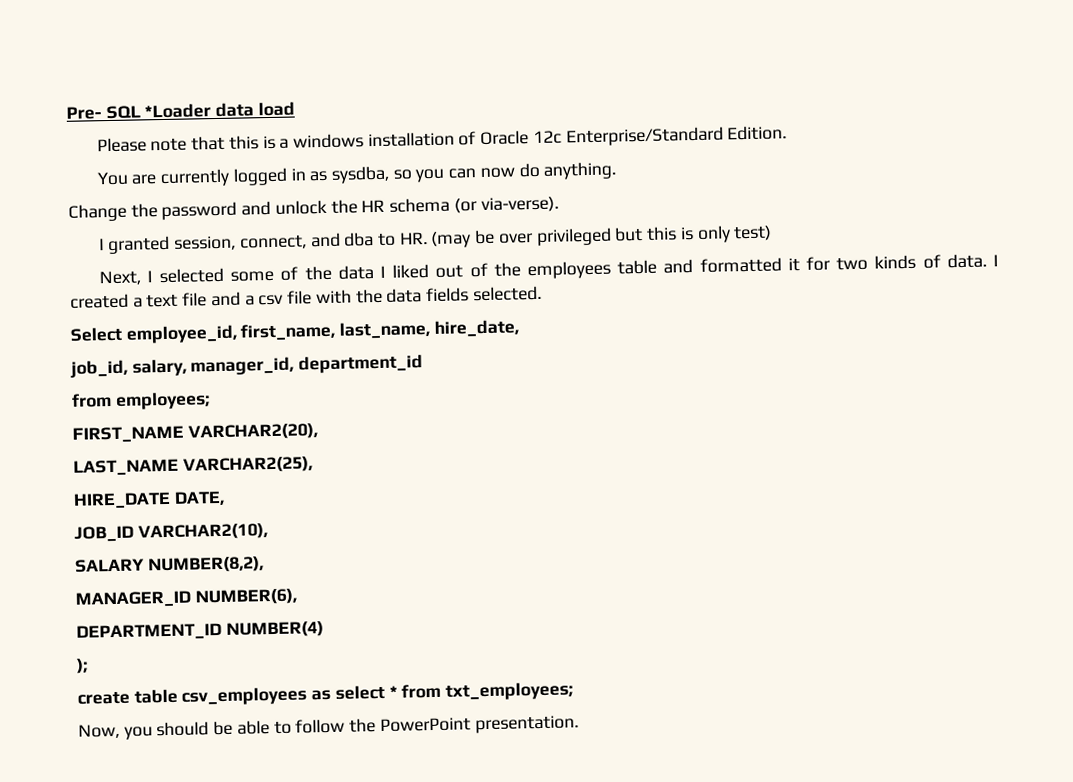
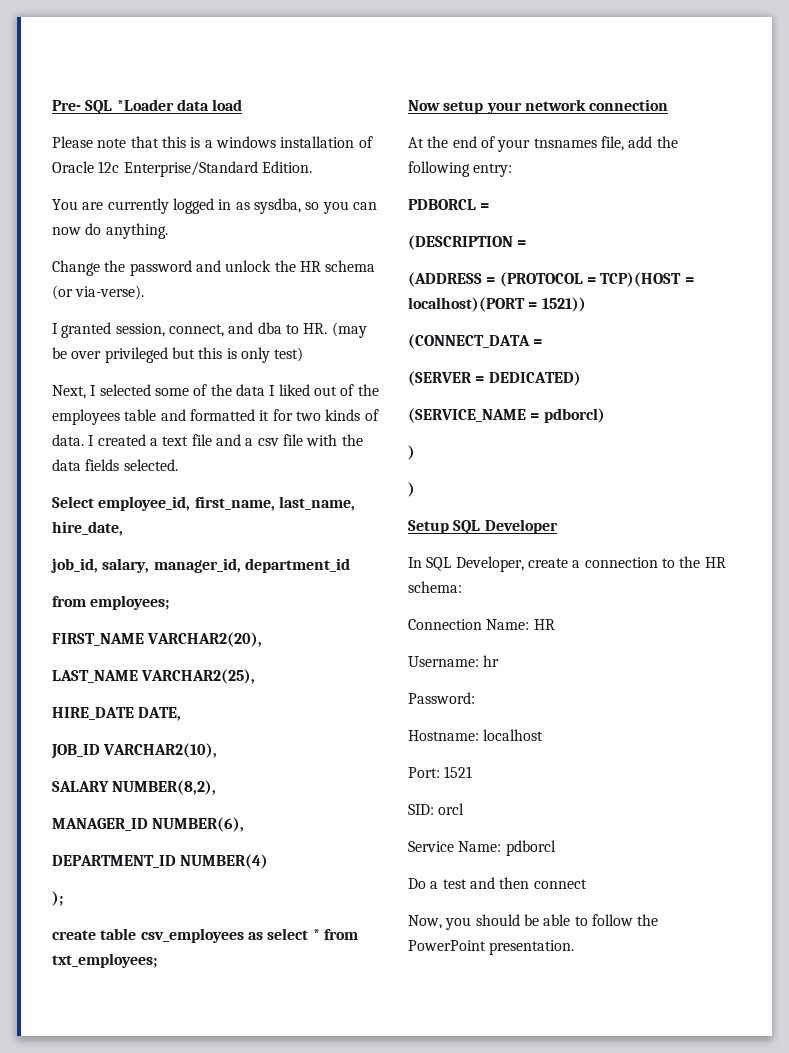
+ Now setup your network connection
+ At the end of your tnsnames file, add the following entry:
+ PDBORCL =
+ (DESCRIPTION =
+ (ADDRESS = (PROTOCOL = TCP)(HOST = localhost)(PORT = 1521))
+ (CONNECT_DATA =
+ (SERVER = DEDICATED)
+ (SERVICE_NAME = pdborcl)
+ )
+ )
+ Setup SQL Developer
+ In SQL Developer, create a connection to the HR schema:
+ Connection Name: HR
+ Username: hr
+ Password:
+ Hostname: localhost
+ Port: 1521
+ SID: orcl
+ Service Name: pdborcl
+ Do a test and then connect

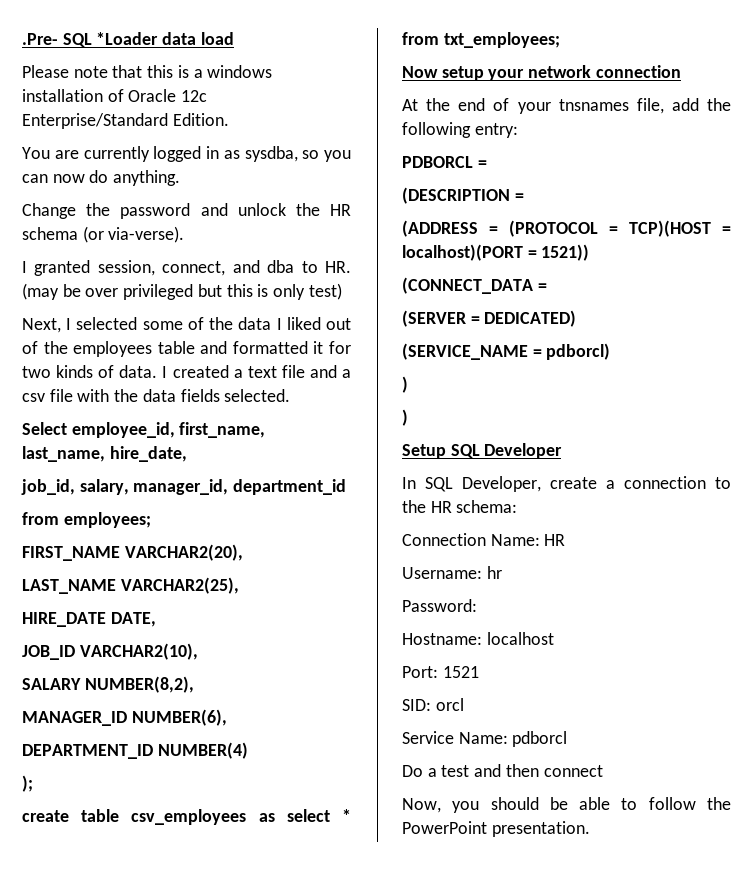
- Pre- SQL *Loader data load
+ .Pre- SQL *Loader data load

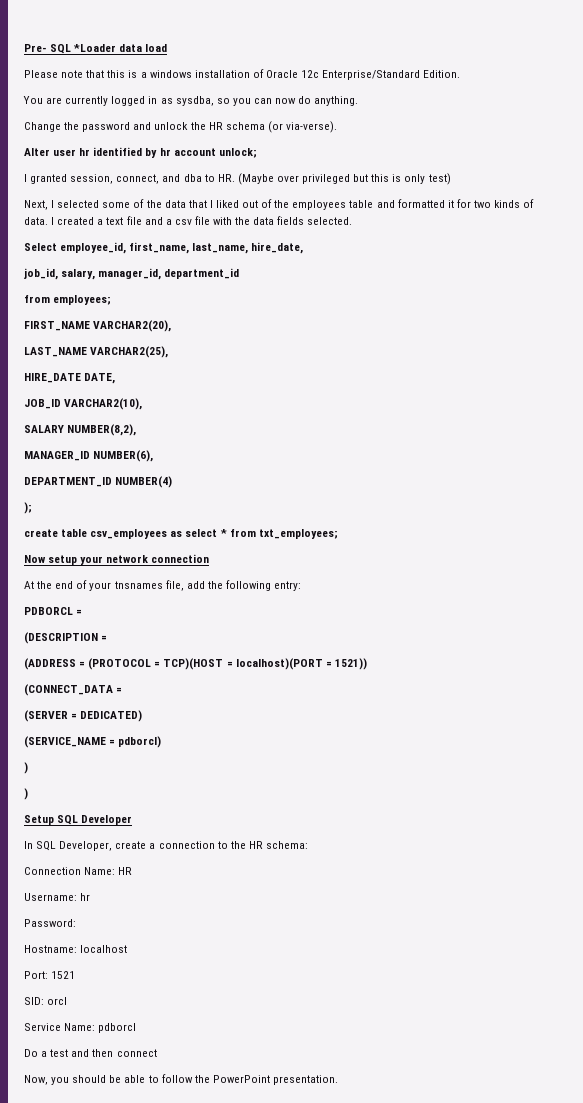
- .Pre- SQL *Loader data load
+ Pre- SQL *Loader data load
+ Alter user hr identified by hr account unlock;
- I granted session, connect, and dba to HR. (may be over privileged but this is only test)
+ I granted session, connect, and dba to HR. (Maybe over privileged but this is only test)
- Next, I selected some of the data I liked out of the employees table and formatted it for two kinds of data.
+ Next, I selected some of the data that I liked out of the employees table and formatted it for two kinds of data.

